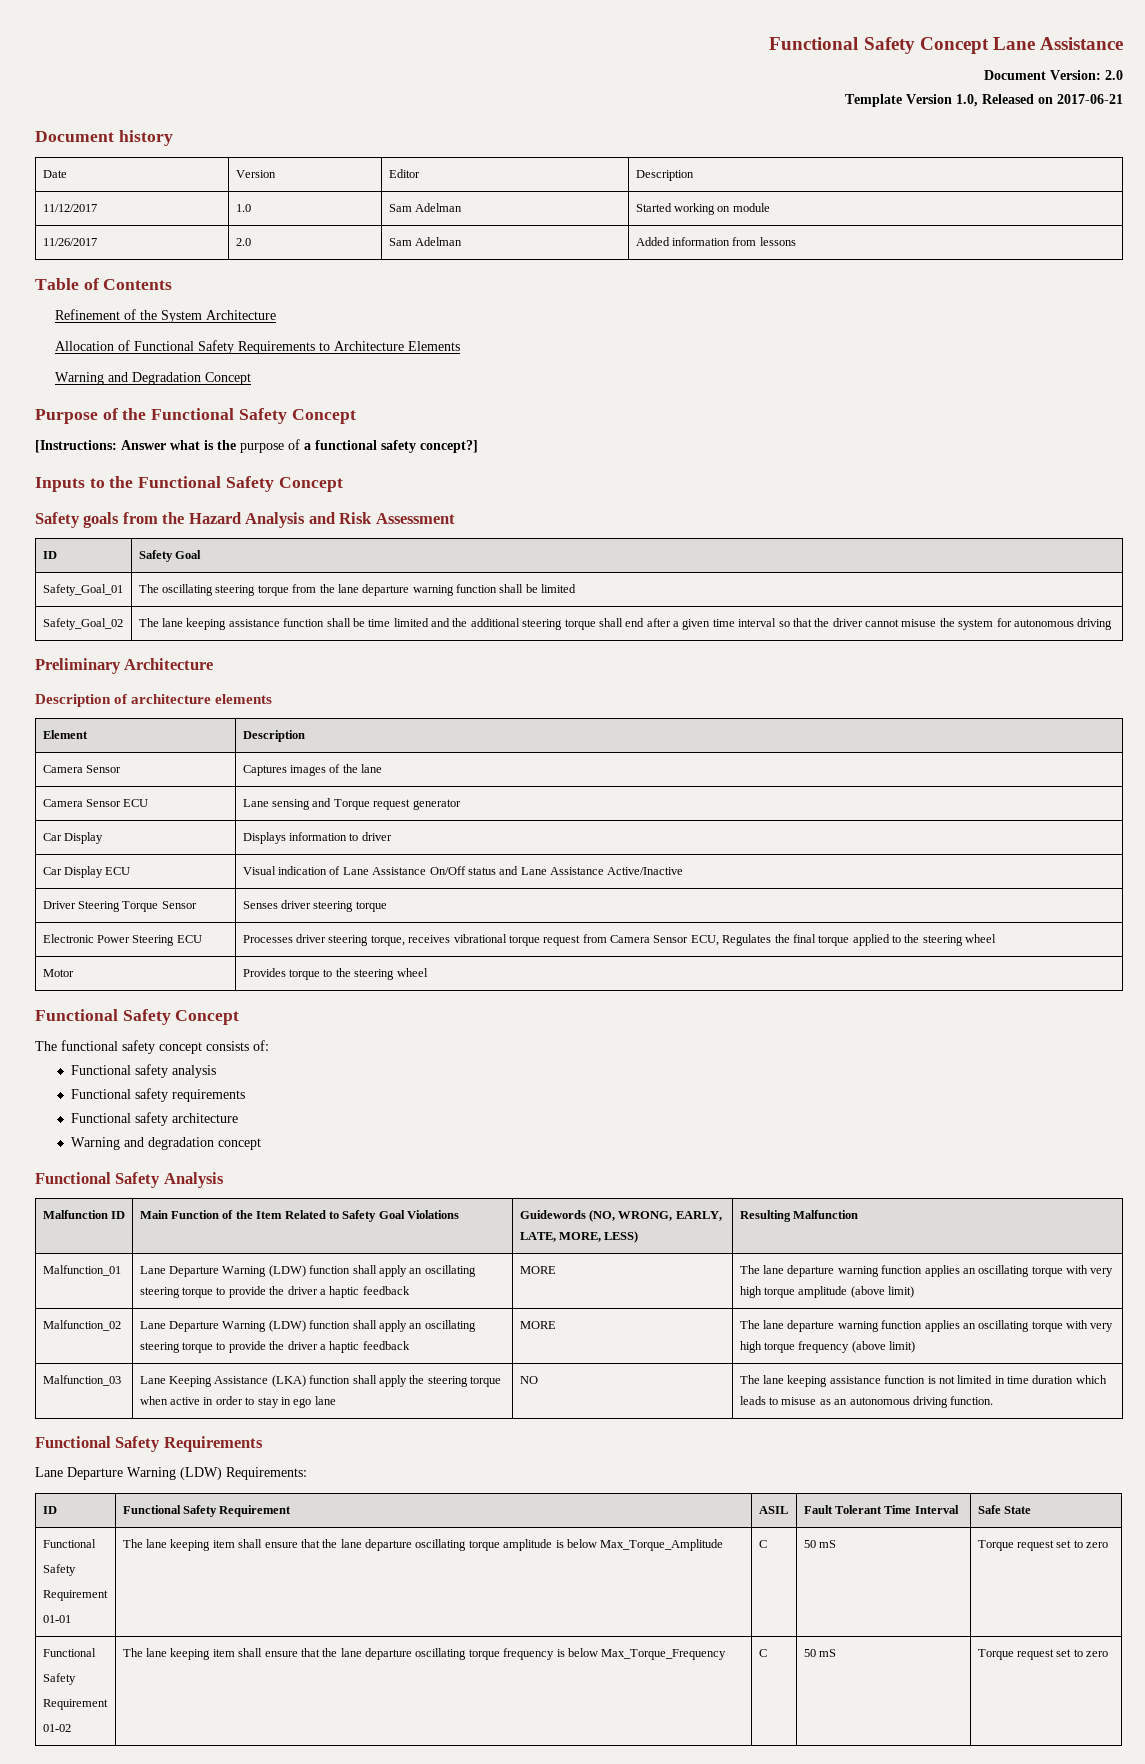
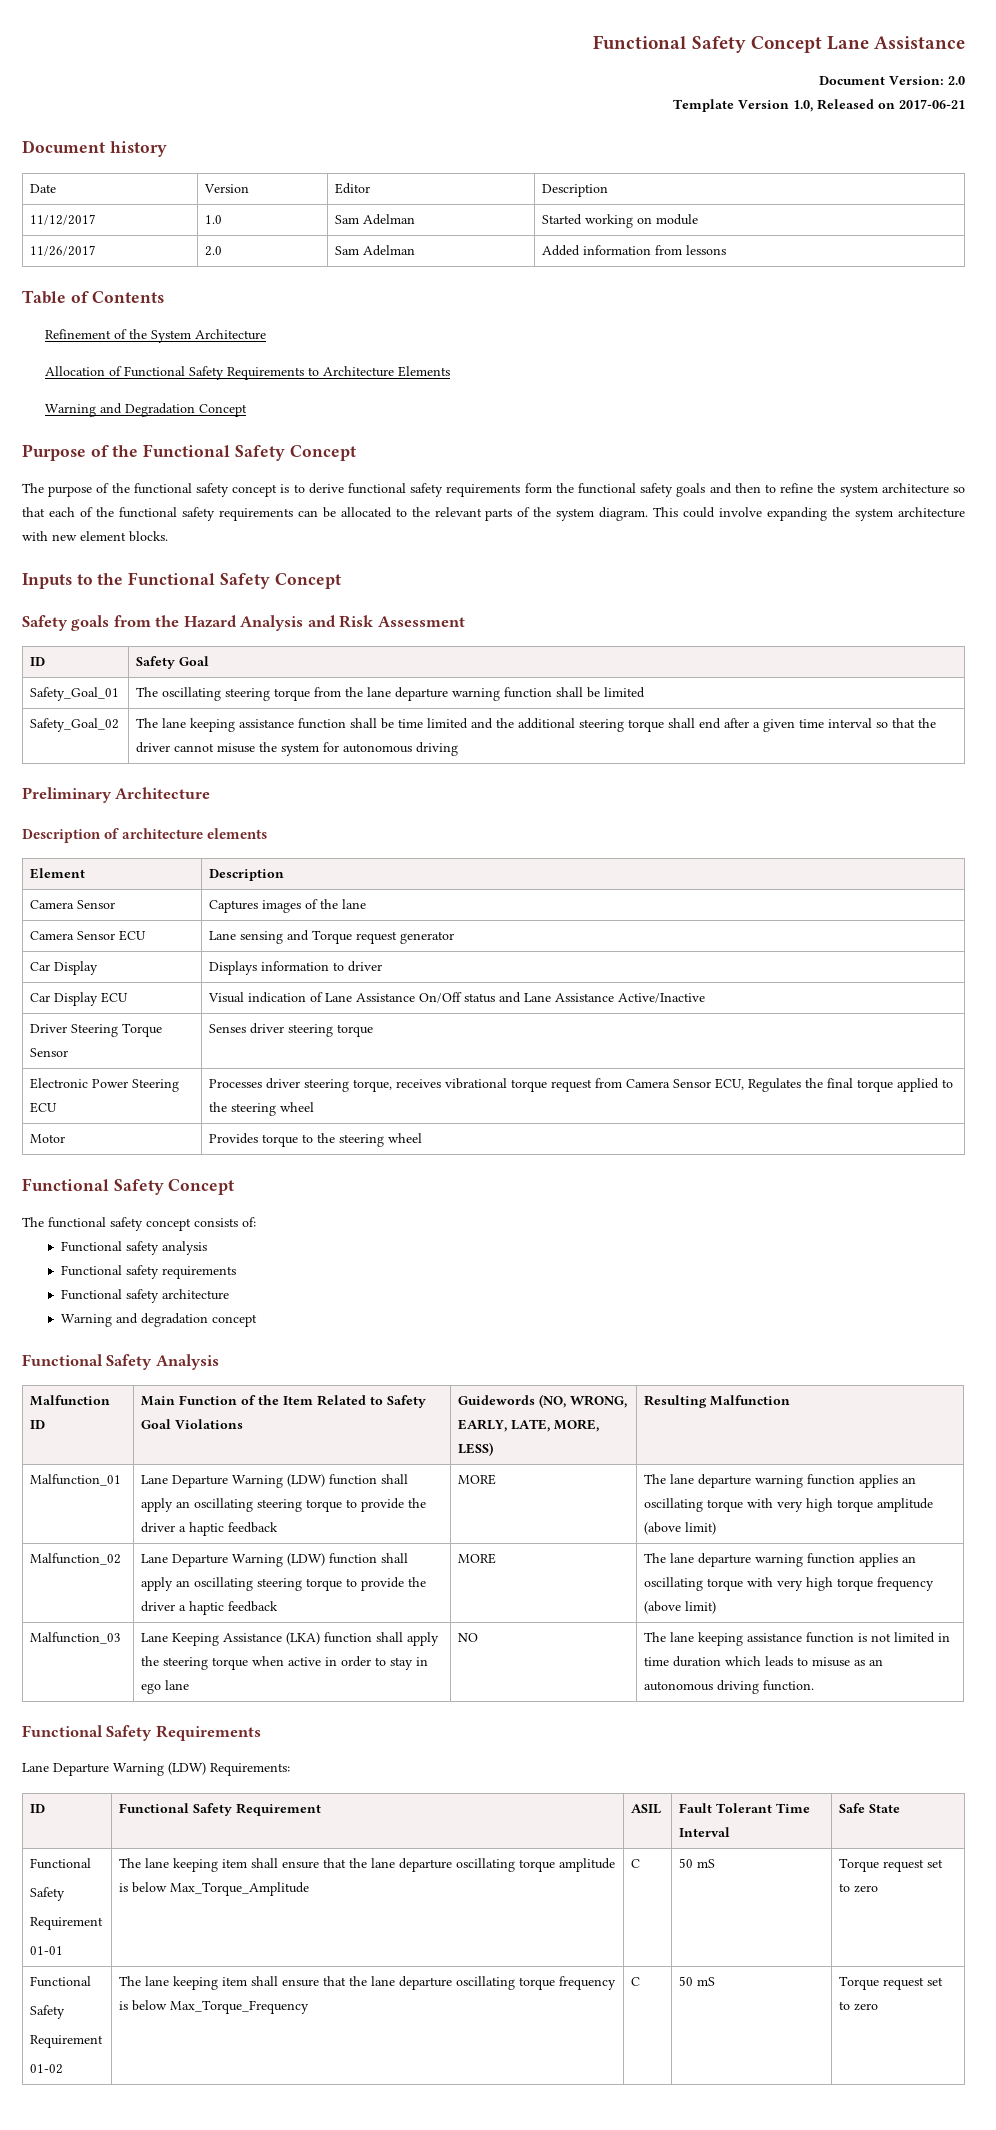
- [Instructions: Answer what is the purpose of a functional safety concept?]
+ The purpose of the functional safety concept is to derive functional safety requirements form the functional safety goals and then to refine the system architecture so that each of the functional safety requirements can be allocated to the relevant parts of the system diagram. This could involve expanding the system architecture with new element blocks.

